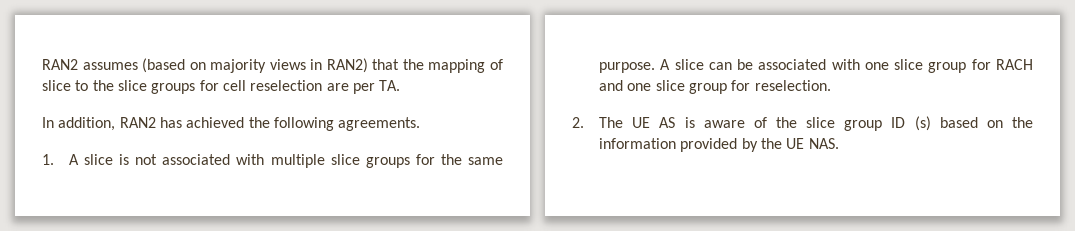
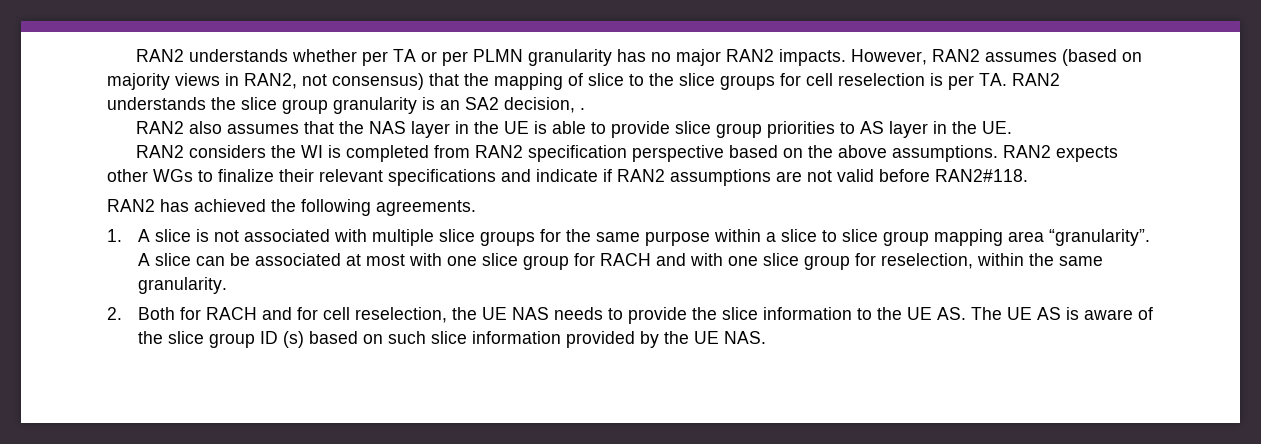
- RAN2 assumes (based on majority views in RAN2) that the mapping of slice to the slice groups for cell reselection are per TA.
- In addition, RAN2 has achieved the following agreements.
+ RAN2 understands whether per TA or per PLMN granularity has no major RAN2 impacts. However, RAN2 assumes (based on majority views in RAN2, not consensus) that the mapping of slice to the slice groups for cell reselection is per TA. RAN2 understands the slice group granularity is an SA2 decision, .
+ RAN2 also assumes that the NAS layer in the UE is able to provide slice group priorities to AS layer in the UE.
+ RAN2 considers the WI is completed from RAN2 specification perspective based on the above assumptions. RAN2 expects other WGs to finalize their relevant specifications and indicate if RAN2 assumptions are not valid before RAN2#118.
+ RAN2 has achieved the following agreements.
- 1. A slice is not associated with multiple slice groups for the same purpose.
+ 1. A slice is not associated with multiple slice groups for the same purpose within a slice to slice group mapping area “granularity”.
- A slice can be associated with one slice group for RACH and one slice group for reselection.
- 2. The UE AS is aware of the slice group ID (s) based on the information provided by the UE NAS.
+ A slice can be associated at most with one slice group for RACH and with one slice group for reselection, within the same granularity.
+ 2. Both for RACH and for cell reselection, the UE NAS needs to provide the slice information to the UE AS. The UE AS is aware of the slice group ID (s) based on such slice information provided by the UE NAS.

